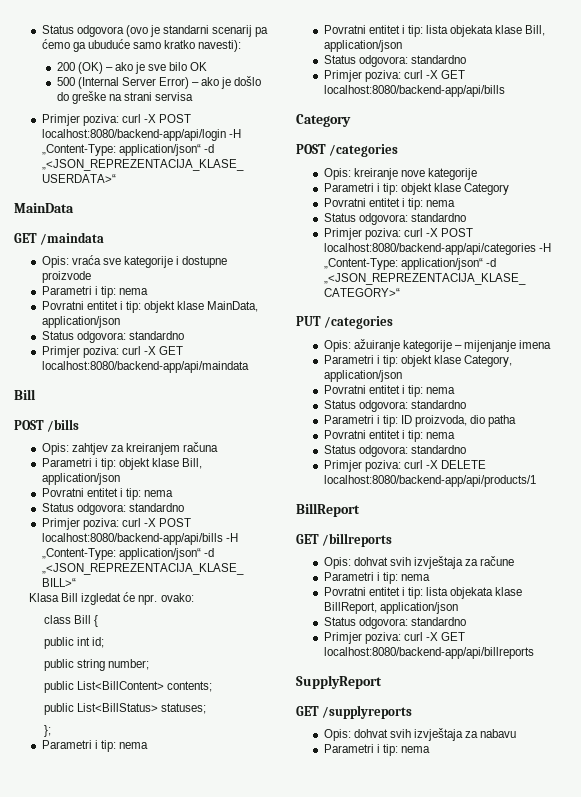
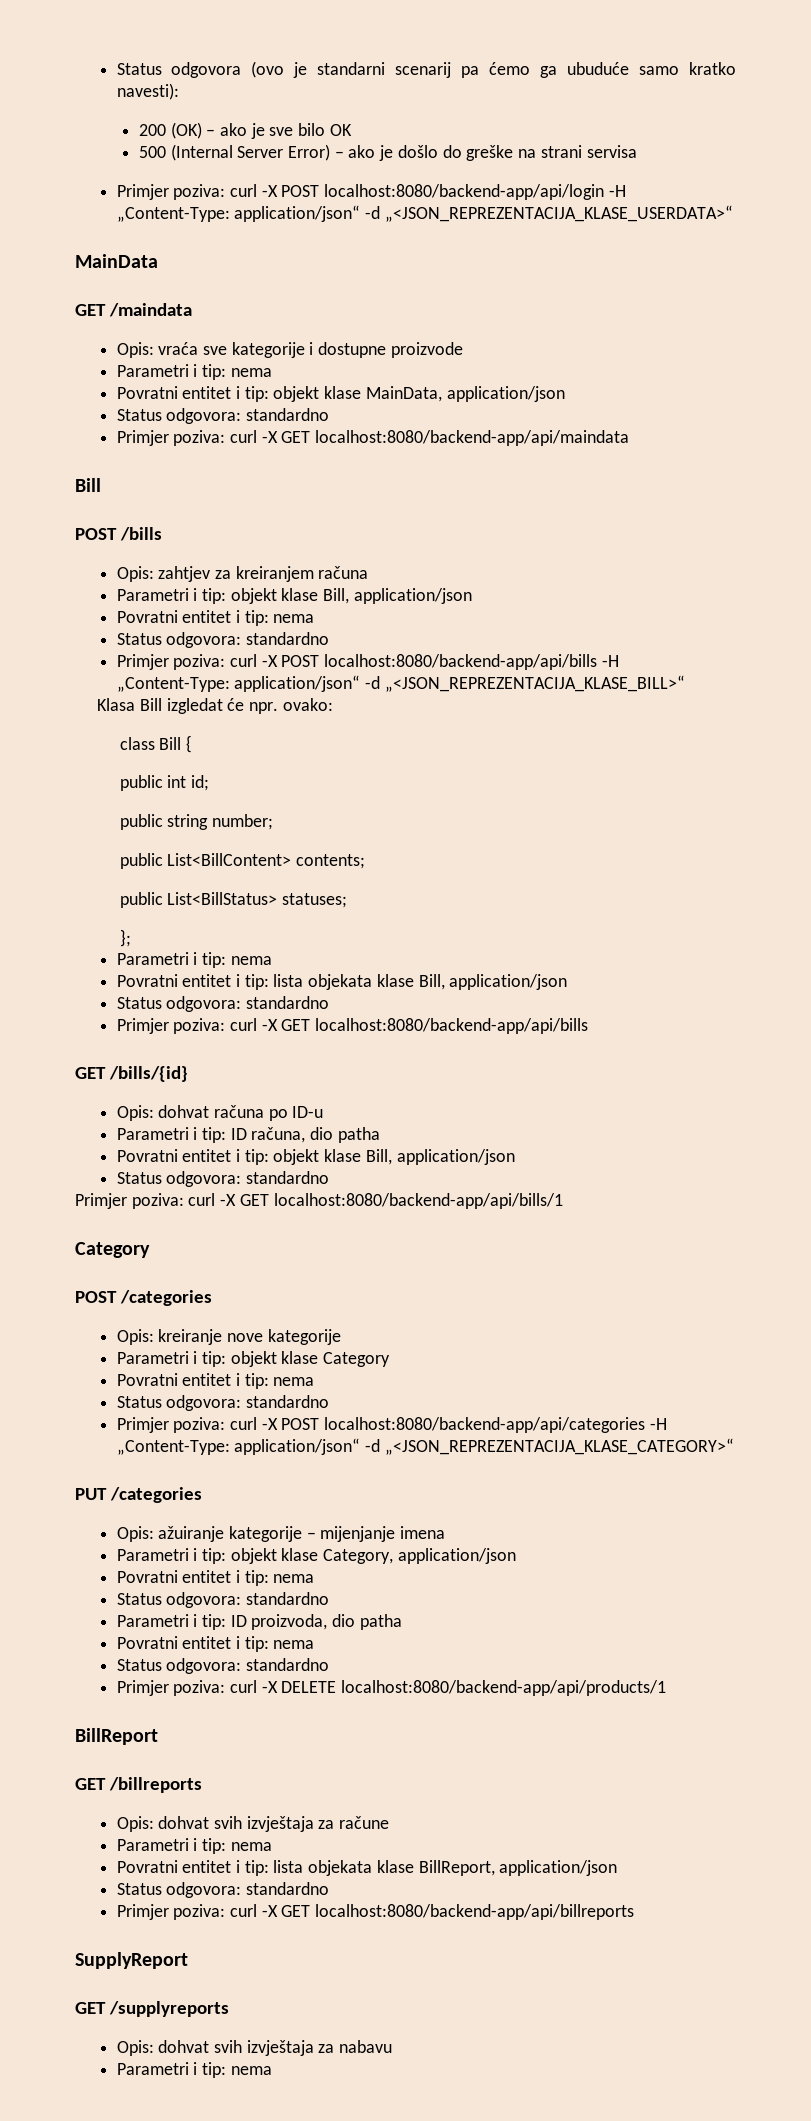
+ GET /bills/{id}
+ Opis: dohvat računa po ID-u
+ Parametri i tip: ID računa, dio patha
+ Povratni entitet i tip: objekt klase Bill, application/json
+ Status odgovora: standardno
+ Primjer poziva: curl -X GET localhost:8080/backend-app/api/bills/1

